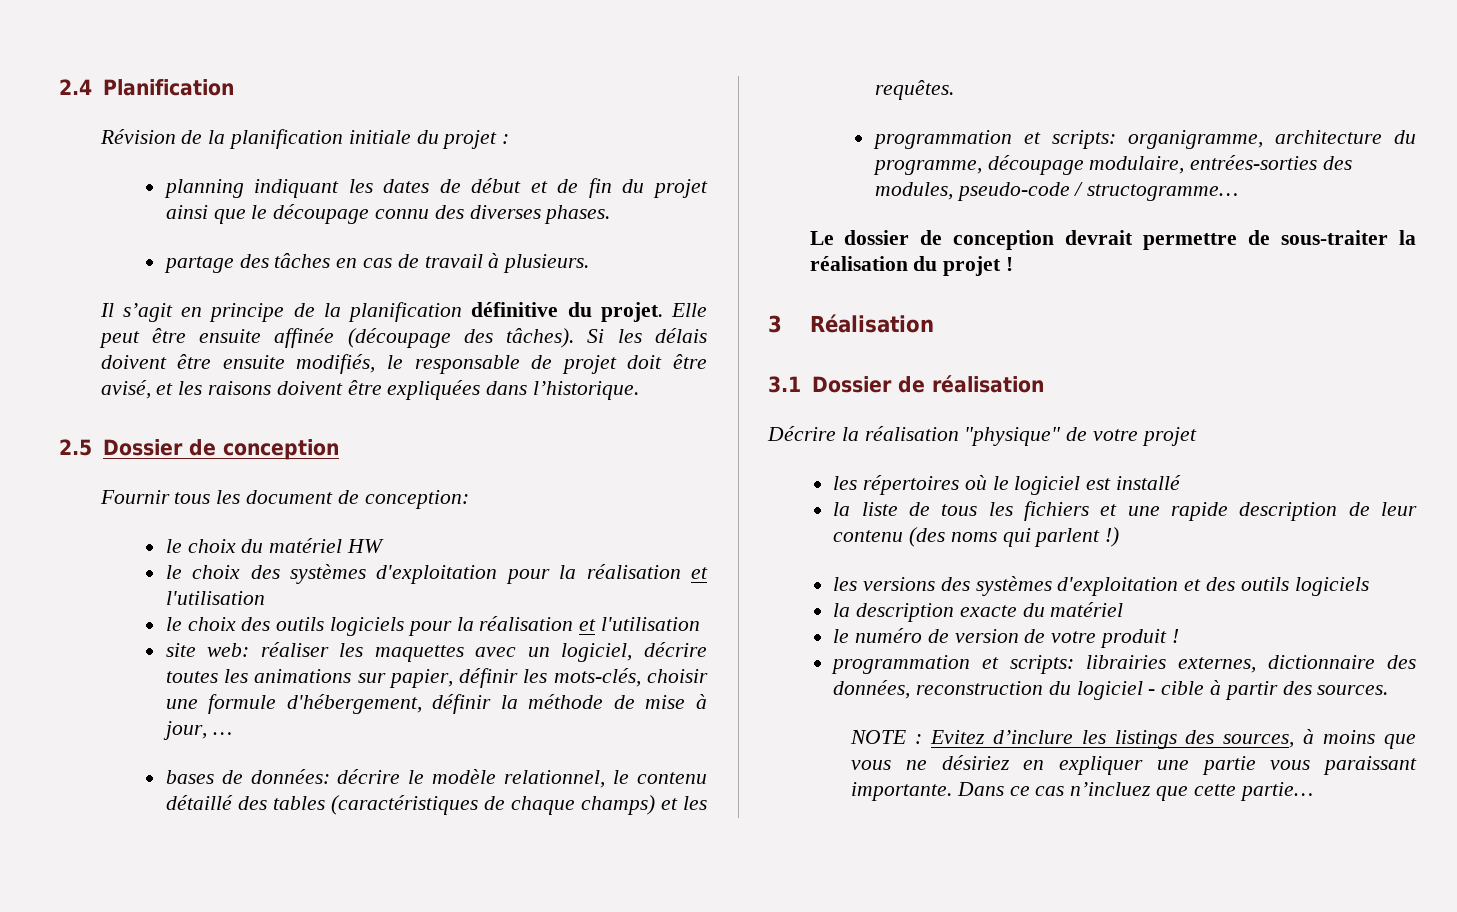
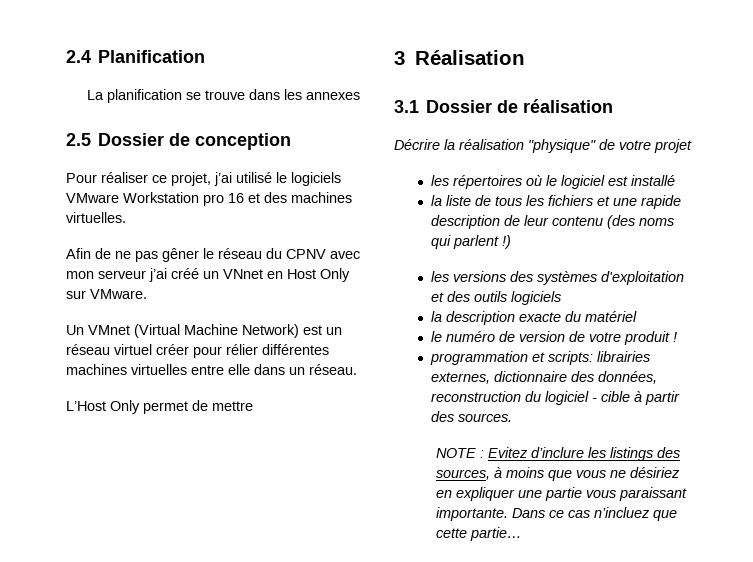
- Révision de la planification initiale du projet :
- planning indiquant les dates de début et de fin du projet ainsi que le découpage connu des diverses phases.
- partage des tâches en cas de travail à plusieurs.
- Il s’agit en principe de la planification définitive du projet. Elle peut être ensuite affinée (découpage des tâches). Si les délais doivent être ensuite modifiés, le responsable de projet doit être avisé, et les raisons doivent être expliquées dans l’historique.
+ La planification se trouve dans les annexes
  2.5 Dossier de conception
- Fournir tous les document de conception:
- le choix du matériel HW
- le choix des systèmes d'exploitation pour la réalisation et l'utilisation
- le choix des outils logiciels pour la réalisation et l'utilisation
- site web: réaliser les maquettes avec un logiciel, décrire toutes les animations sur papier, définir les mots-clés, choisir une formule d'hébergement, définir la méthode de mise à jour, …
- bases de données: décrire le modèle relationnel, le contenu détaillé des tables (caractéristiques de chaque champs) et les requêtes.
- programmation et scripts: organigramme, architecture du programme, découpage modulaire, entrées-sorties des modules, pseudo-code / structogramme…
- Le dossier de conception devrait permettre de sous-traiter la réalisation du projet !
+ Pour réaliser ce projet, j’ai utilisé le logiciels VMware Workstation pro 16 et des machines virtuelles.
+ Afin de ne pas gêner le réseau du CPNV avec mon serveur j’ai créé un VNnet en Host Only sur VMware.
+ Un VMnet (Virtual Machine Network) est un réseau virtuel créer pour rélier différentes machines virtuelles entre elle dans un réseau.
+ L’Host Only permet de mettre

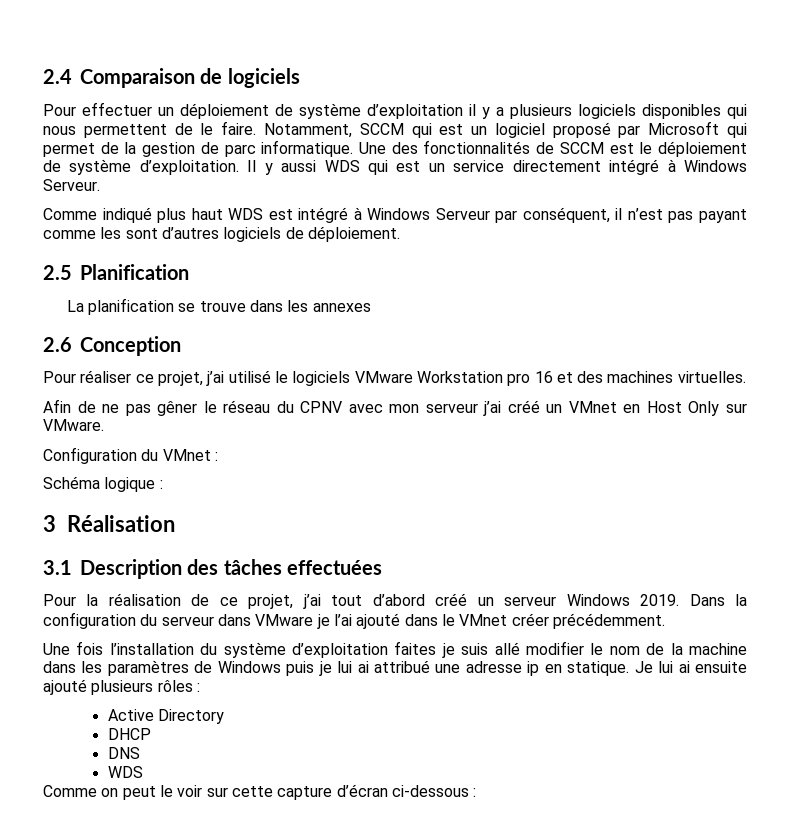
- 2.4 Planification
+ 2.4 Comparaison de logiciels
+ Pour effectuer un déploiement de système d’exploitation il y a plusieurs logiciels disponibles qui nous permettent de le faire. Notamment, SCCM qui est un logiciel proposé par Microsoft qui permet de la gestion de parc informatique. Une des fonctionnalités de SCCM est le déploiement de système d’exploitation. Il y aussi WDS qui est un service directement intégré à Windows Serveur.
+ Comme indiqué plus haut WDS est intégré à Windows Serveur par conséquent, il n’est pas payant comme les sont d’autres logiciels de déploiement.
+ 2.5 Planification
- 2.5 Dossier de conception
+ 2.6 Conception
- Afin de ne pas gêner le réseau du CPNV avec mon serveur j’ai créé un VNnet en Host Only sur VMware.
+ Afin de ne pas gêner le réseau du CPNV avec mon serveur j’ai créé un VMnet en Host Only sur VMware.
- Un VMnet (Virtual Machine Network) est un réseau virtuel créer pour rélier différentes machines virtuelles entre elle dans un réseau.
- L’Host Only permet de mettre
+ Configuration du VMnet :
+ Schéma logique :
  3 Réalisation
- 3.1 Dossier de réalisation
- Décrire la réalisation "physique" de votre projet
- les répertoires où le logiciel est installé
- la liste de tous les fichiers et une rapide description de leur contenu (des noms qui parlent !)
- les versions des systèmes d'exploitation et des outils logiciels
- la description exacte du matériel
- le numéro de version de votre produit !
- programmation et scripts: librairies externes, dictionnaire des données, reconstruction du logiciel - cible à partir des sources.
- NOTE : Evitez d’inclure les listings des sources, à moins que vous ne désiriez en expliquer une partie vous paraissant importante. Dans ce cas n’incluez que cette partie…
+ 3.1 Description des tâches effectuées
+ Pour la réalisation de ce projet, j’ai tout d’abord créé un serveur Windows 2019. Dans la configuration du serveur dans VMware je l’ai ajouté dans le VMnet créer précédemment.
+ Une fois l’installation du système d’exploitation faites je suis allé modifier le nom de la machine dans les paramètres de Windows puis je lui ai attribué une adresse ip en statique. Je lui ai ensuite ajouté plusieurs rôles :
+ Active Directory
+ DHCP
+ DNS
+ WDS
+ Comme on peut le voir sur cette capture d’écran ci-dessous :

